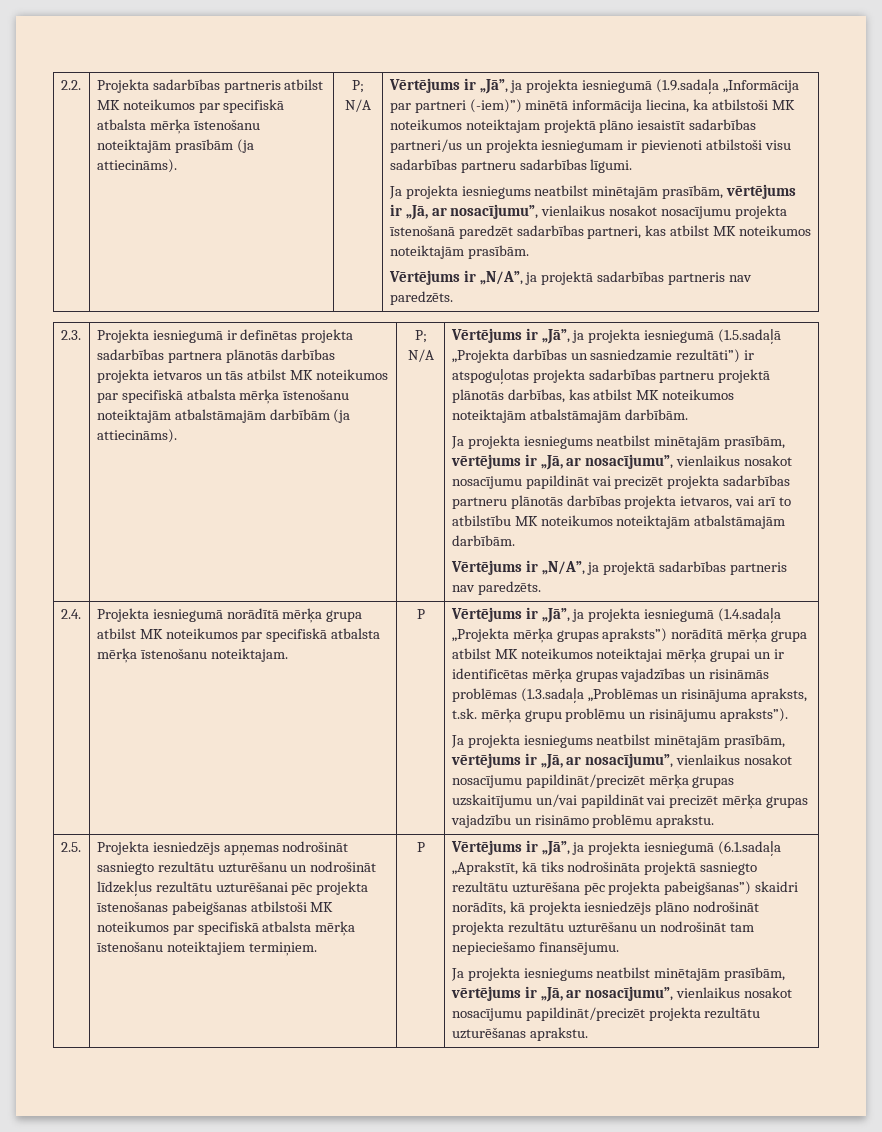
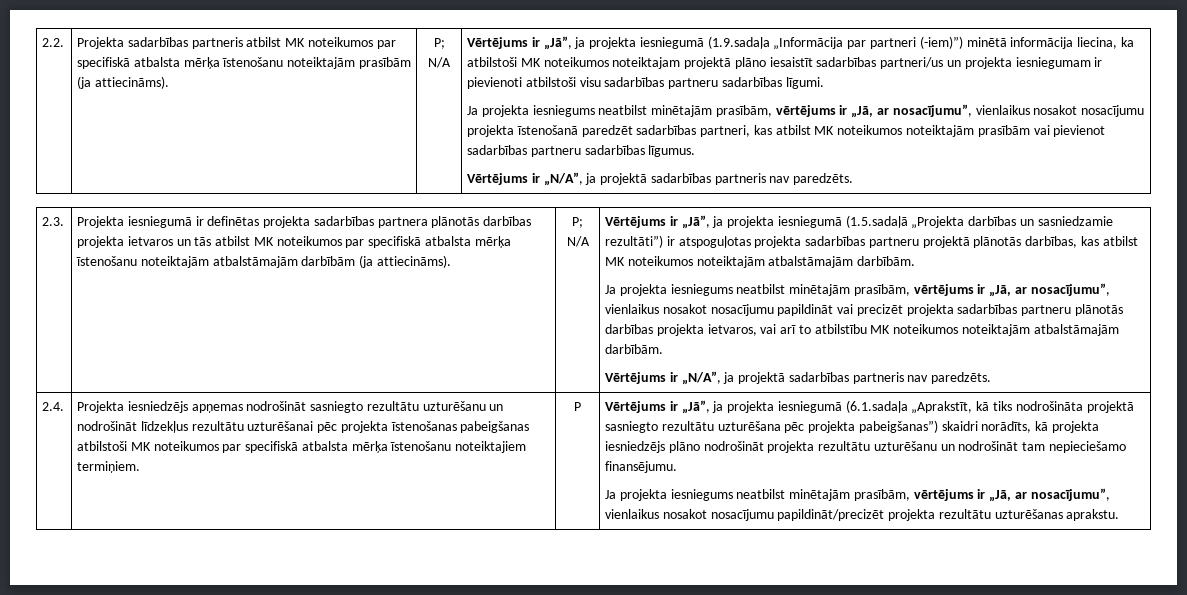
- Ja projekta iesniegums neatbilst minētajām prasībām, vērtējums ir „Jā, ar nosacījumu”, vienlaikus nosakot nosacījumu projekta īstenošanā paredzēt sadarbības partneri, kas atbilst MK noteikumos noteiktajām prasībām.
+ Ja projekta iesniegums neatbilst minētajām prasībām, vērtējums ir „Jā, ar nosacījumu”, vienlaikus nosakot nosacījumu projekta īstenošanā paredzēt sadarbības partneri, kas atbilst MK noteikumos noteiktajām prasībām vai pievienot sadarbības partneru sadarbības līgumus.
- Projekta iesniegumā norādītā mērķa grupa atbilst MK noteikumos par specifiskā atbalsta mērķa īstenošanu noteiktajam. | P | Vērtējums ir „Jā”, ja projekta iesniegumā (1.4.sadaļa „Projekta mērķa grupas apraksts”) norādītā mērķa grupa atbilst MK noteikumos noteiktajai mērķa grupai un ir identificētas mērķa grupas vajadzības un risināmās problēmas (1.3.sadaļa „Problēmas un risinājuma apraksts, t.sk. mērķa grupu problēmu un risinājumu apraksts”).
- Ja projekta iesniegums neatbilst minētajām prasībām, vērtējums ir „Jā, ar nosacījumu”, vienlaikus nosakot nosacījumu papildināt/precizēt mērķa grupas uzskaitījumu un/vai papildināt vai precizēt mērķa grupas vajadzību un risināmo problēmu aprakstu.
- 2.5.

